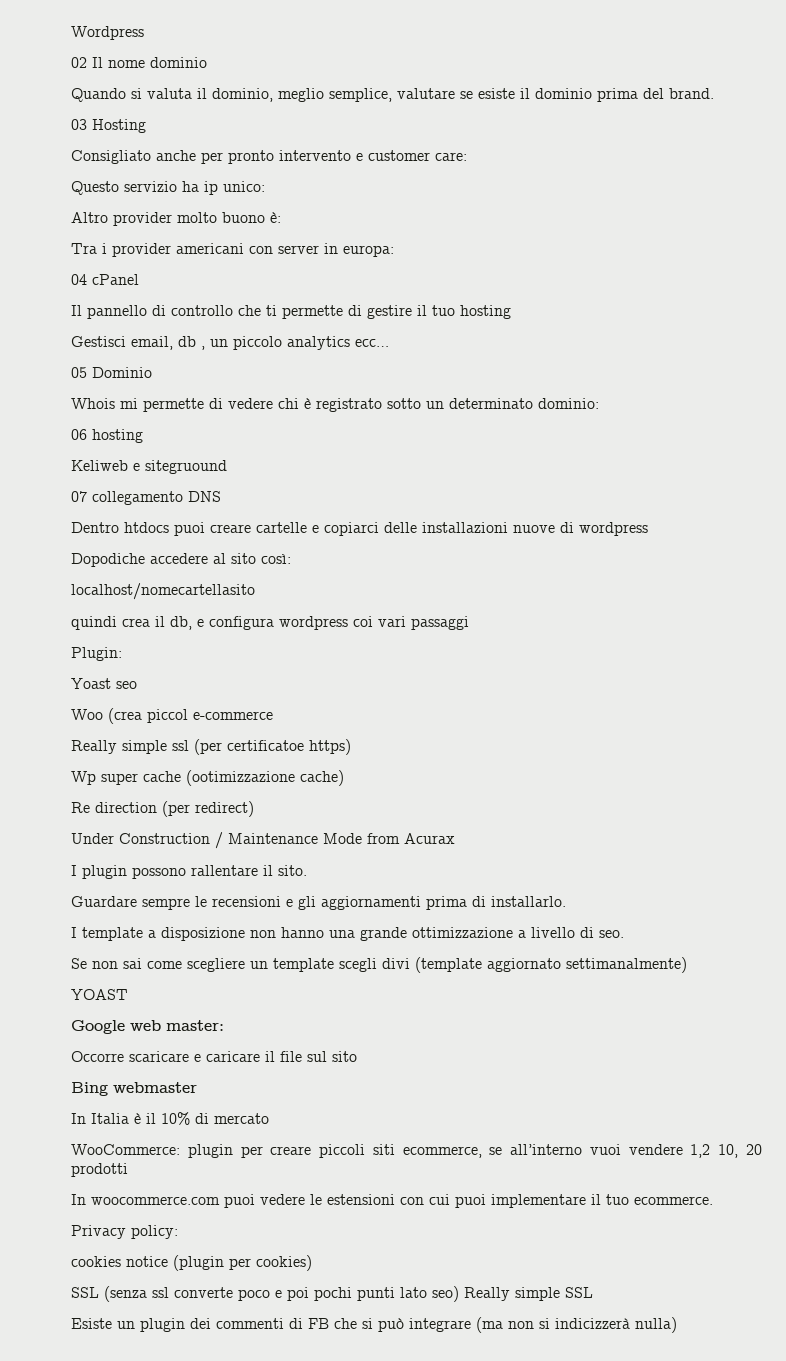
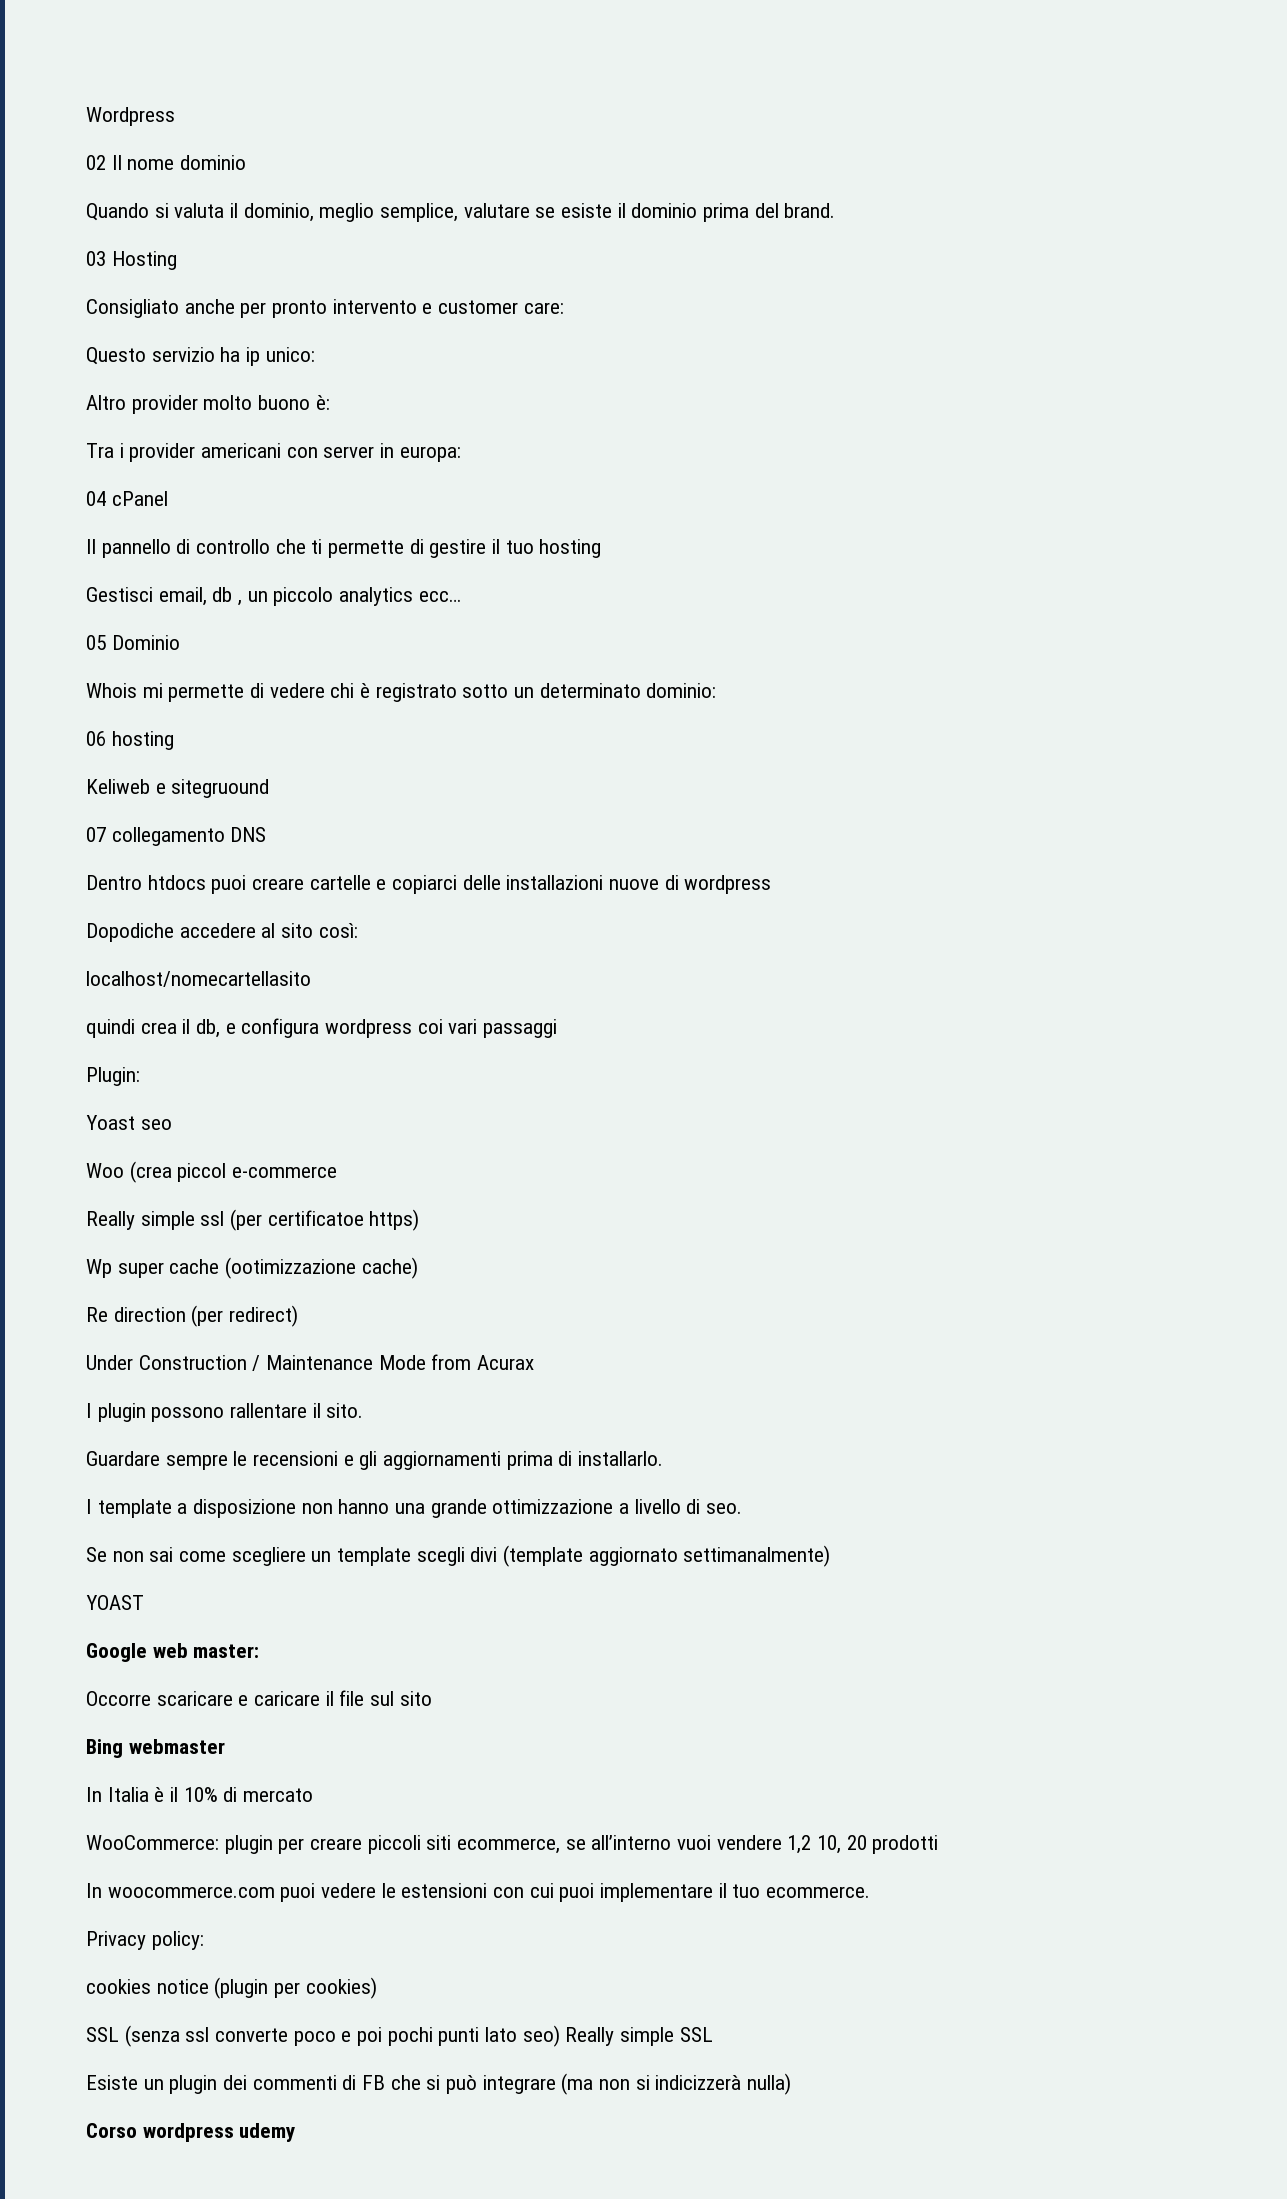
+ Corso wordpress udemy

